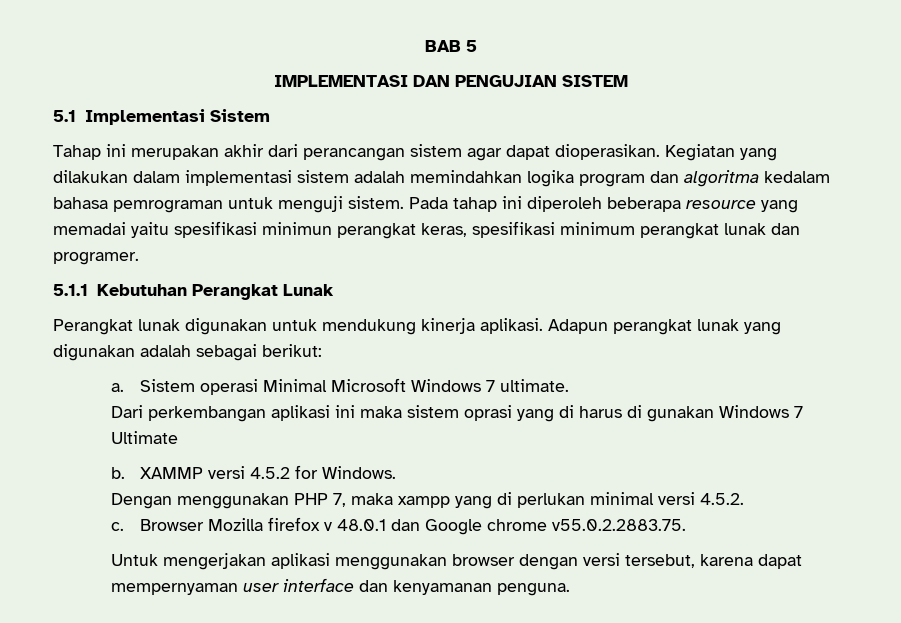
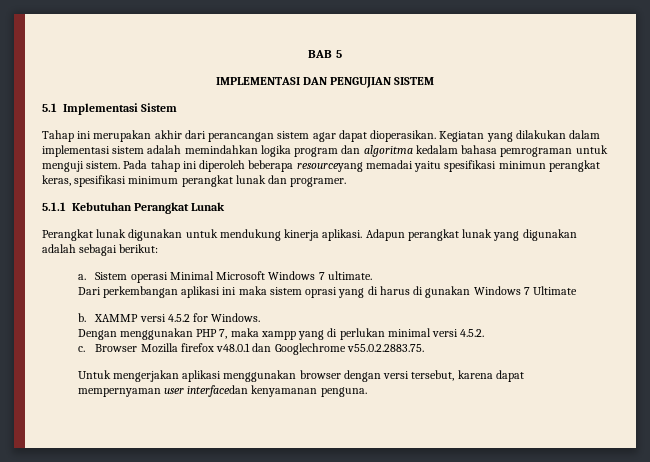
- Pada tahap ini diperoleh beberapa resource yang memadai yaitu spesifikasi minimun perangkat keras, spesifikasi minimum perangkat lunak dan programer.
+ Pada tahap ini diperoleh beberapa resourceyang memadai yaitu spesifikasi minimun perangkat keras, spesifikasi minimum perangkat lunak dan programer.
- Browser Mozilla firefox v 48.0.1 dan Google chrome v55.0.2.2883.75.
+ Browser Mozilla firefox v48.0.1 dan Googlechrome v55.0.2.2883.75.
- Untuk mengerjakan aplikasi menggunakan browser dengan versi tersebut, karena dapat mempernyaman user interface dan kenyamanan penguna.
+ Untuk mengerjakan aplikasi menggunakan browser dengan versi tersebut, karena dapat mempernyaman user interfacedan kenyamanan penguna.

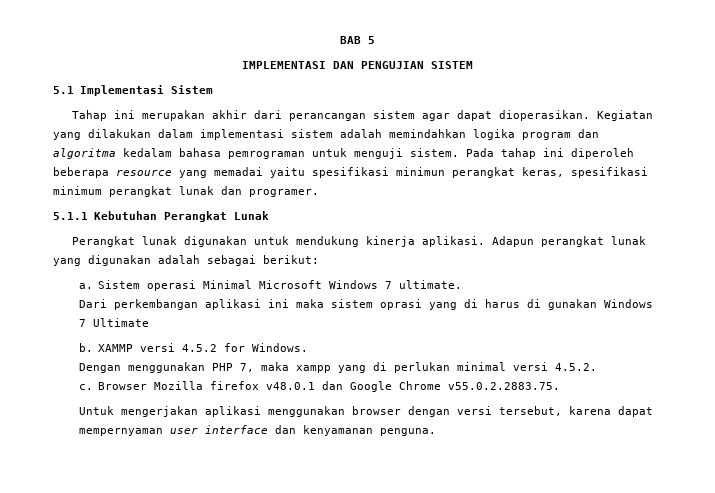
- Pada tahap ini diperoleh beberapa resourceyang memadai yaitu spesifikasi minimun perangkat keras, spesifikasi minimum perangkat lunak dan programer.
+ Pada tahap ini diperoleh beberapa resource yang memadai yaitu spesifikasi minimun perangkat keras, spesifikasi minimum perangkat lunak dan programer.
- Browser Mozilla firefox v48.0.1 dan Googlechrome v55.0.2.2883.75.
+ Browser Mozilla firefox v48.0.1 dan Google Chrome v55.0.2.2883.75.
- Untuk mengerjakan aplikasi menggunakan browser dengan versi tersebut, karena dapat mempernyaman user interfacedan kenyamanan penguna.
+ Untuk mengerjakan aplikasi menggunakan browser dengan versi tersebut, karena dapat mempernyaman user interface dan kenyamanan penguna.

